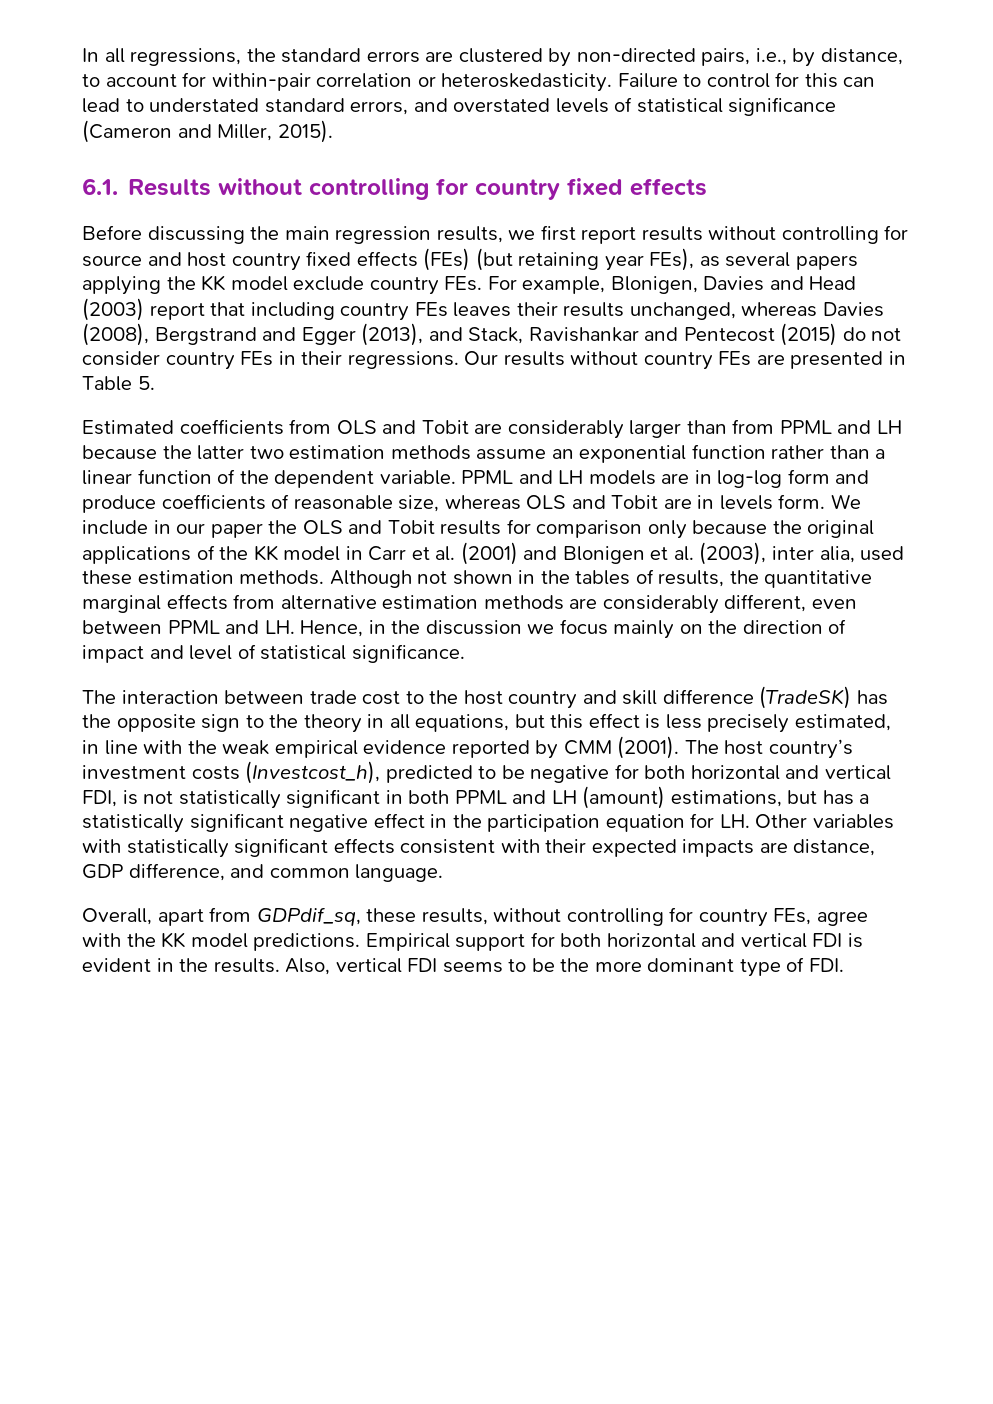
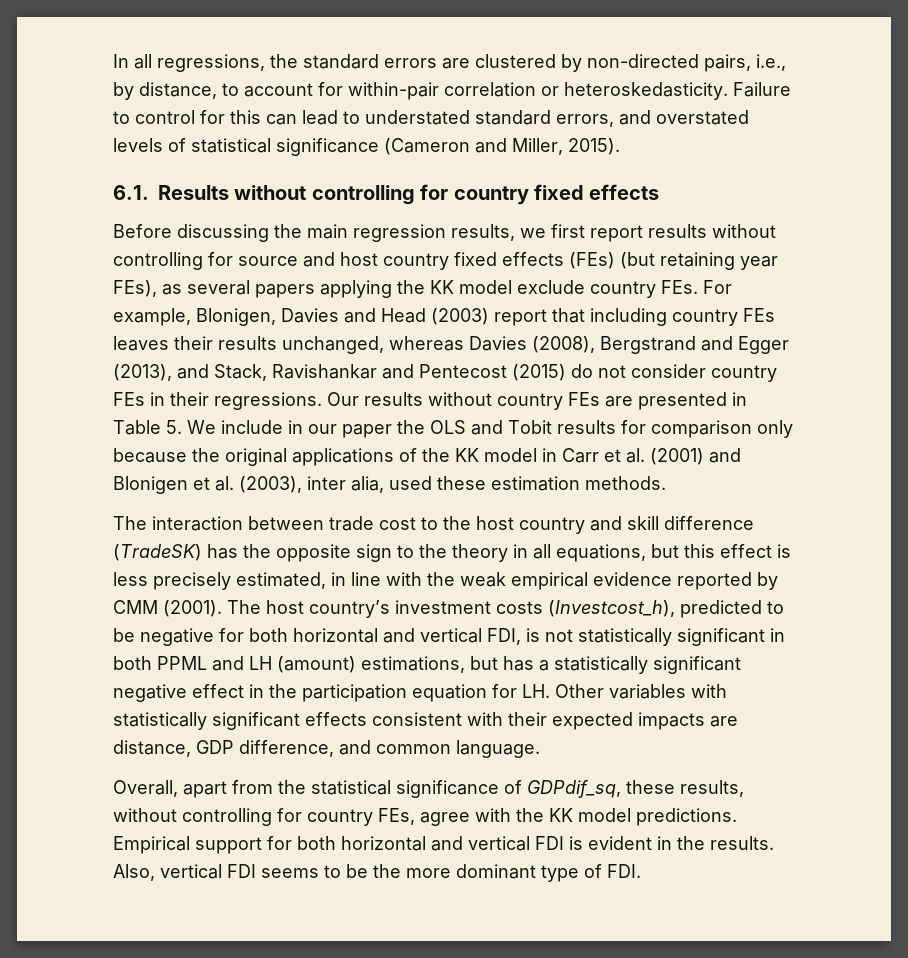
- Our results without country FEs are presented in Table 5.
- Estimated coefficients from OLS and Tobit are considerably larger than from PPML and LH because the latter two estimation methods assume an exponential function rather than a linear function of the dependent variable. PPML and LH models are in log-log form and produce coefficients of reasonable size, whereas OLS and Tobit are in levels form. We include in our paper the OLS and Tobit results for comparison only because the original applications of the KK model in Carr et al. (2001) and Blonigen et al. (2003), inter alia, used these estimation methods. Although not shown in the tables of results, the quantitative marginal effects from alternative estimation methods are considerably different, even between PPML and LH. Hence, in the discussion we focus mainly on the direction of impact and level of statistical significance.
+ Our results without country FEs are presented in Table 5. We include in our paper the OLS and Tobit results for comparison only because the original applications of the KK model in Carr et al. (2001) and Blonigen et al. (2003), inter alia, used these estimation methods.
- Overall, apart from GDPdif_sq, these results, without controlling for country FEs, agree with the KK model predictions.
+ Overall, apart from the statistical significance of GDPdif_sq, these results, without controlling for country FEs, agree with the KK model predictions.

